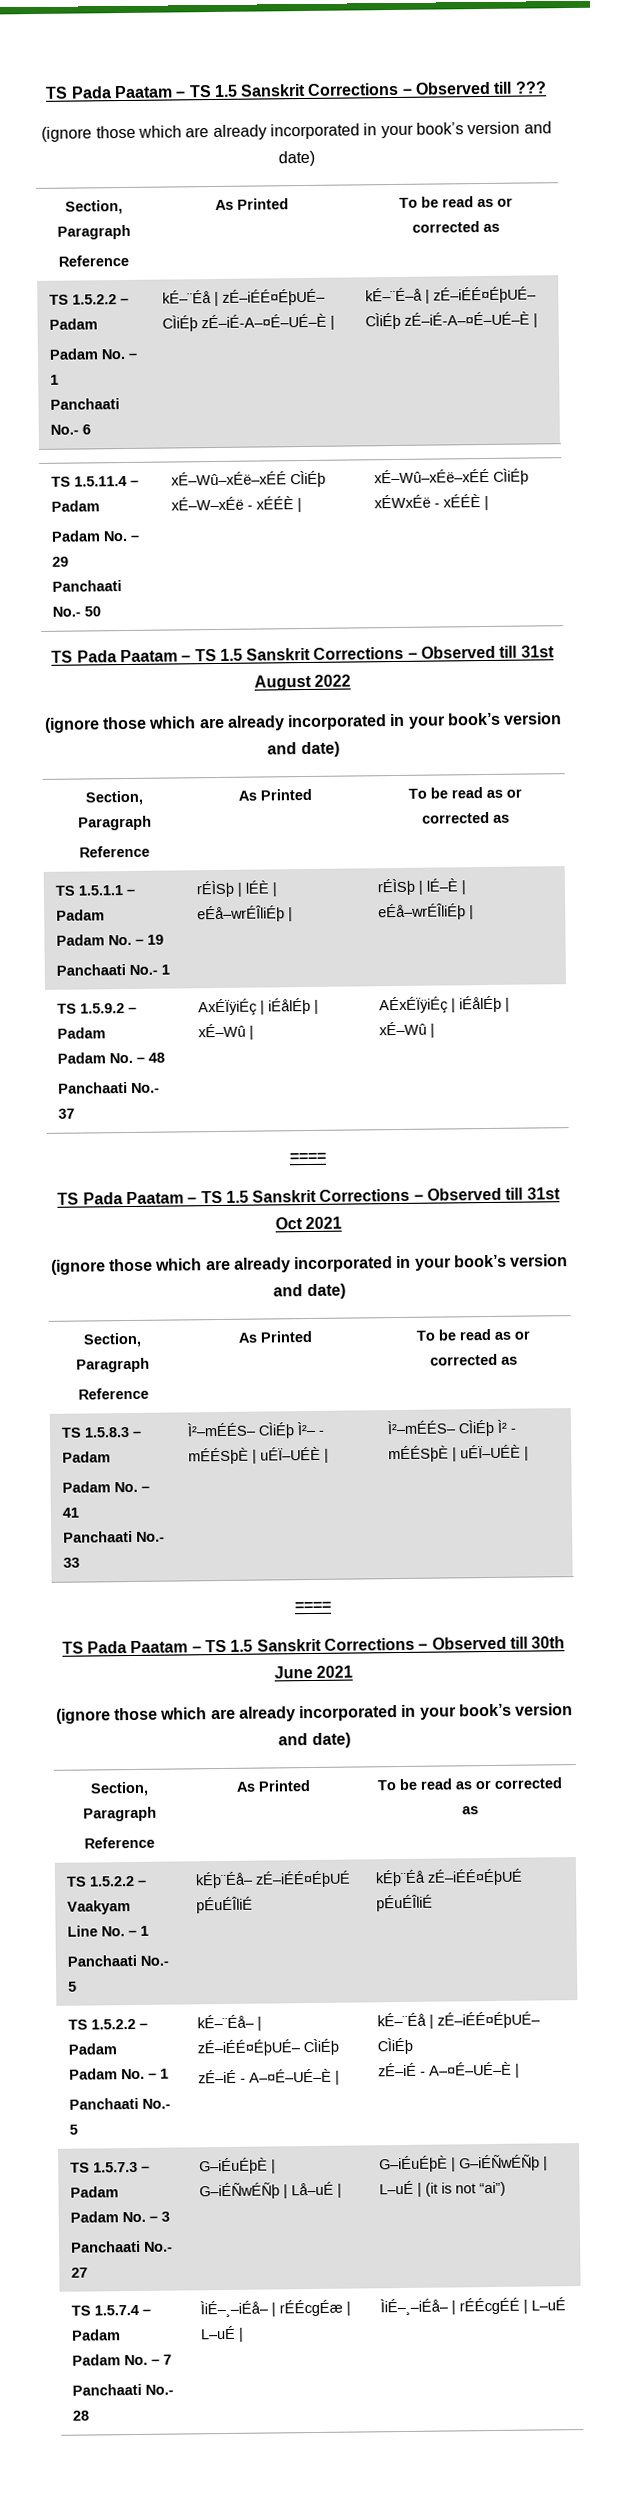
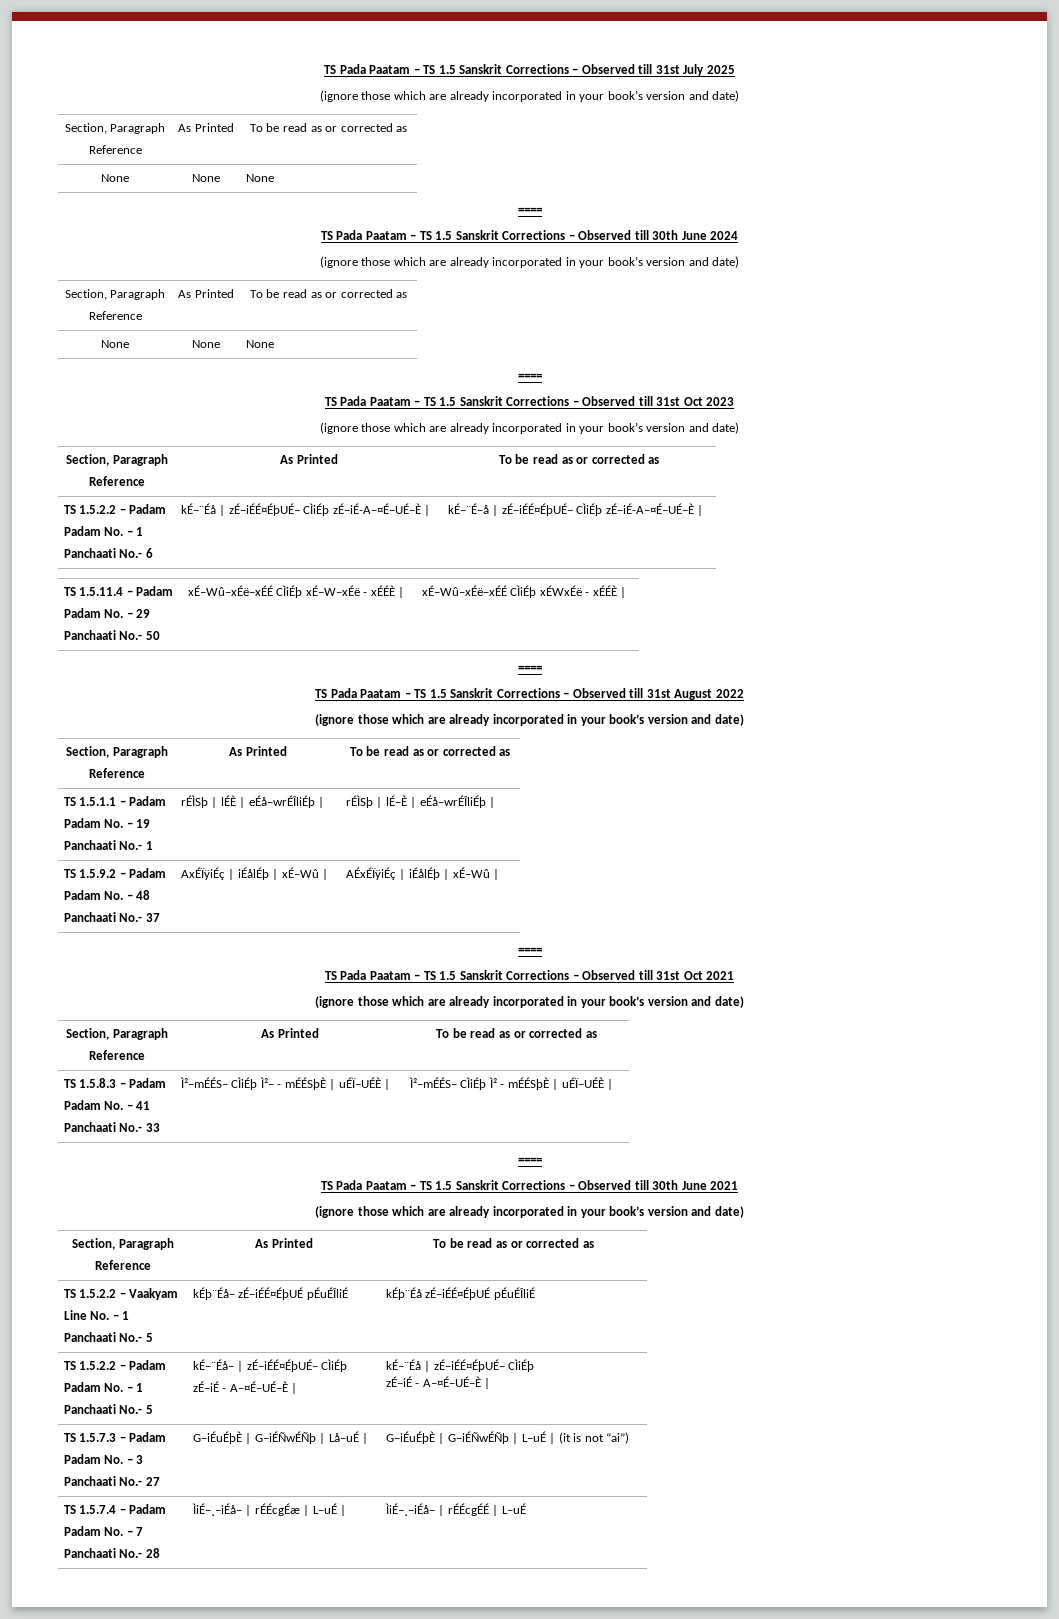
- TS Pada Paatam – TS 1.5 Sanskrit Corrections – Observed till ???
+ TS Pada Paatam – TS 1.5 Sanskrit Corrections – Observed till 31st July 2025
+ (ignore those which are already incorporated in your book’s version and date)
+ Section, Paragraph
+ Reference | As Printed | To be read as or corrected as
+ None | None | None
+ ====
+ TS Pada Paatam – TS 1.5 Sanskrit Corrections – Observed till 30th June 2024
+ (ignore those which are already incorporated in your book’s version and date)
+ Section, Paragraph
+ Reference | As Printed | To be read as or corrected as
+ None | None | None
+ ====
+ TS Pada Paatam – TS 1.5 Sanskrit Corrections – Observed till 31st Oct 2023
  TS 1.5.11.4 – Padam
  Padam No. – 29
  Panchaati No.- 50 | xÉ–Wû–xÉë–xÉÉ CÌiÉþ xÉ–W–xÉë - xÉÉÈ | | xÉ–Wû–xÉë–xÉÉ CÌiÉþ xÉWxÉë - xÉÉÈ |
+ ====

